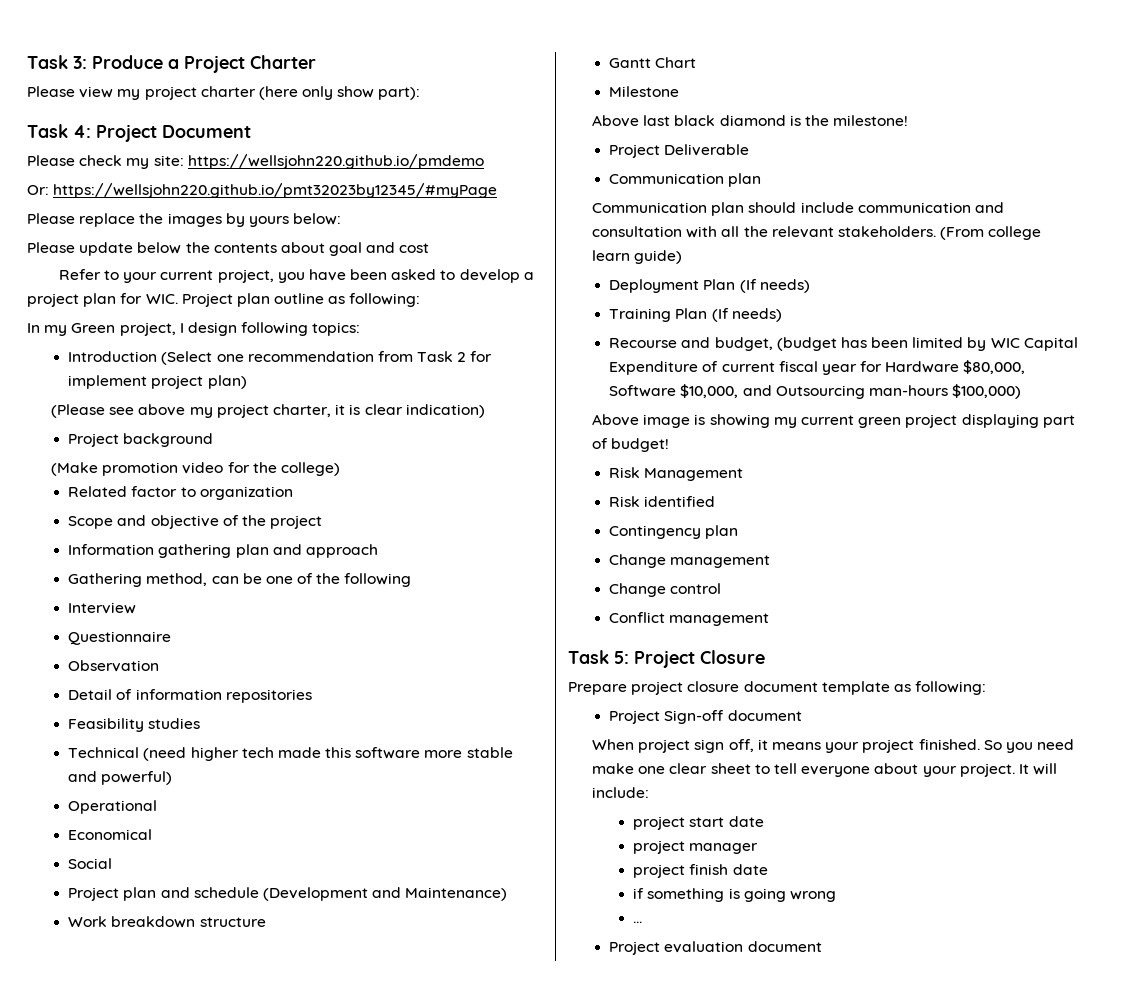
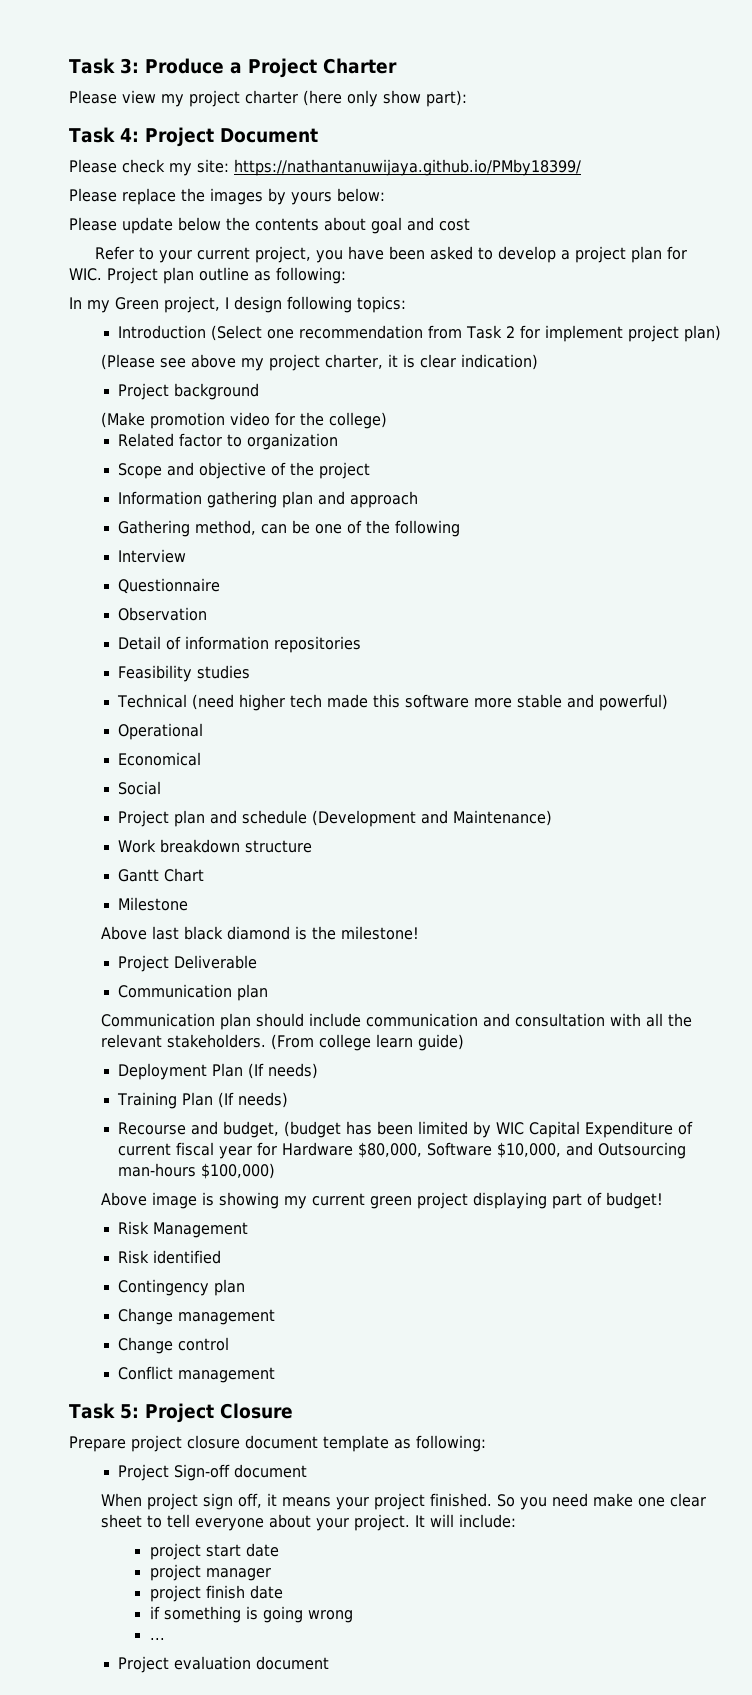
- Please check my site: https://wellsjohn220.github.io/pmdemo
- Or: https://wellsjohn220.github.io/pmt32023by12345/#myPage
+ Please check my site: https://nathantanuwijaya.github.io/PMby18399/

